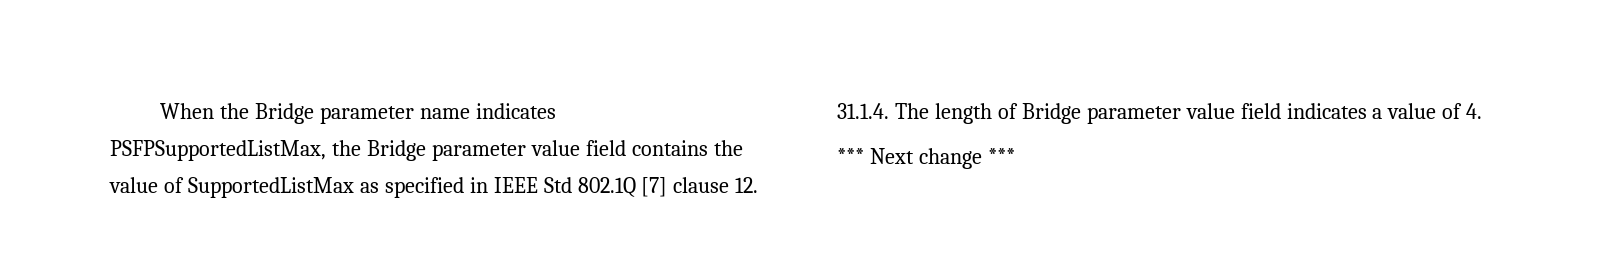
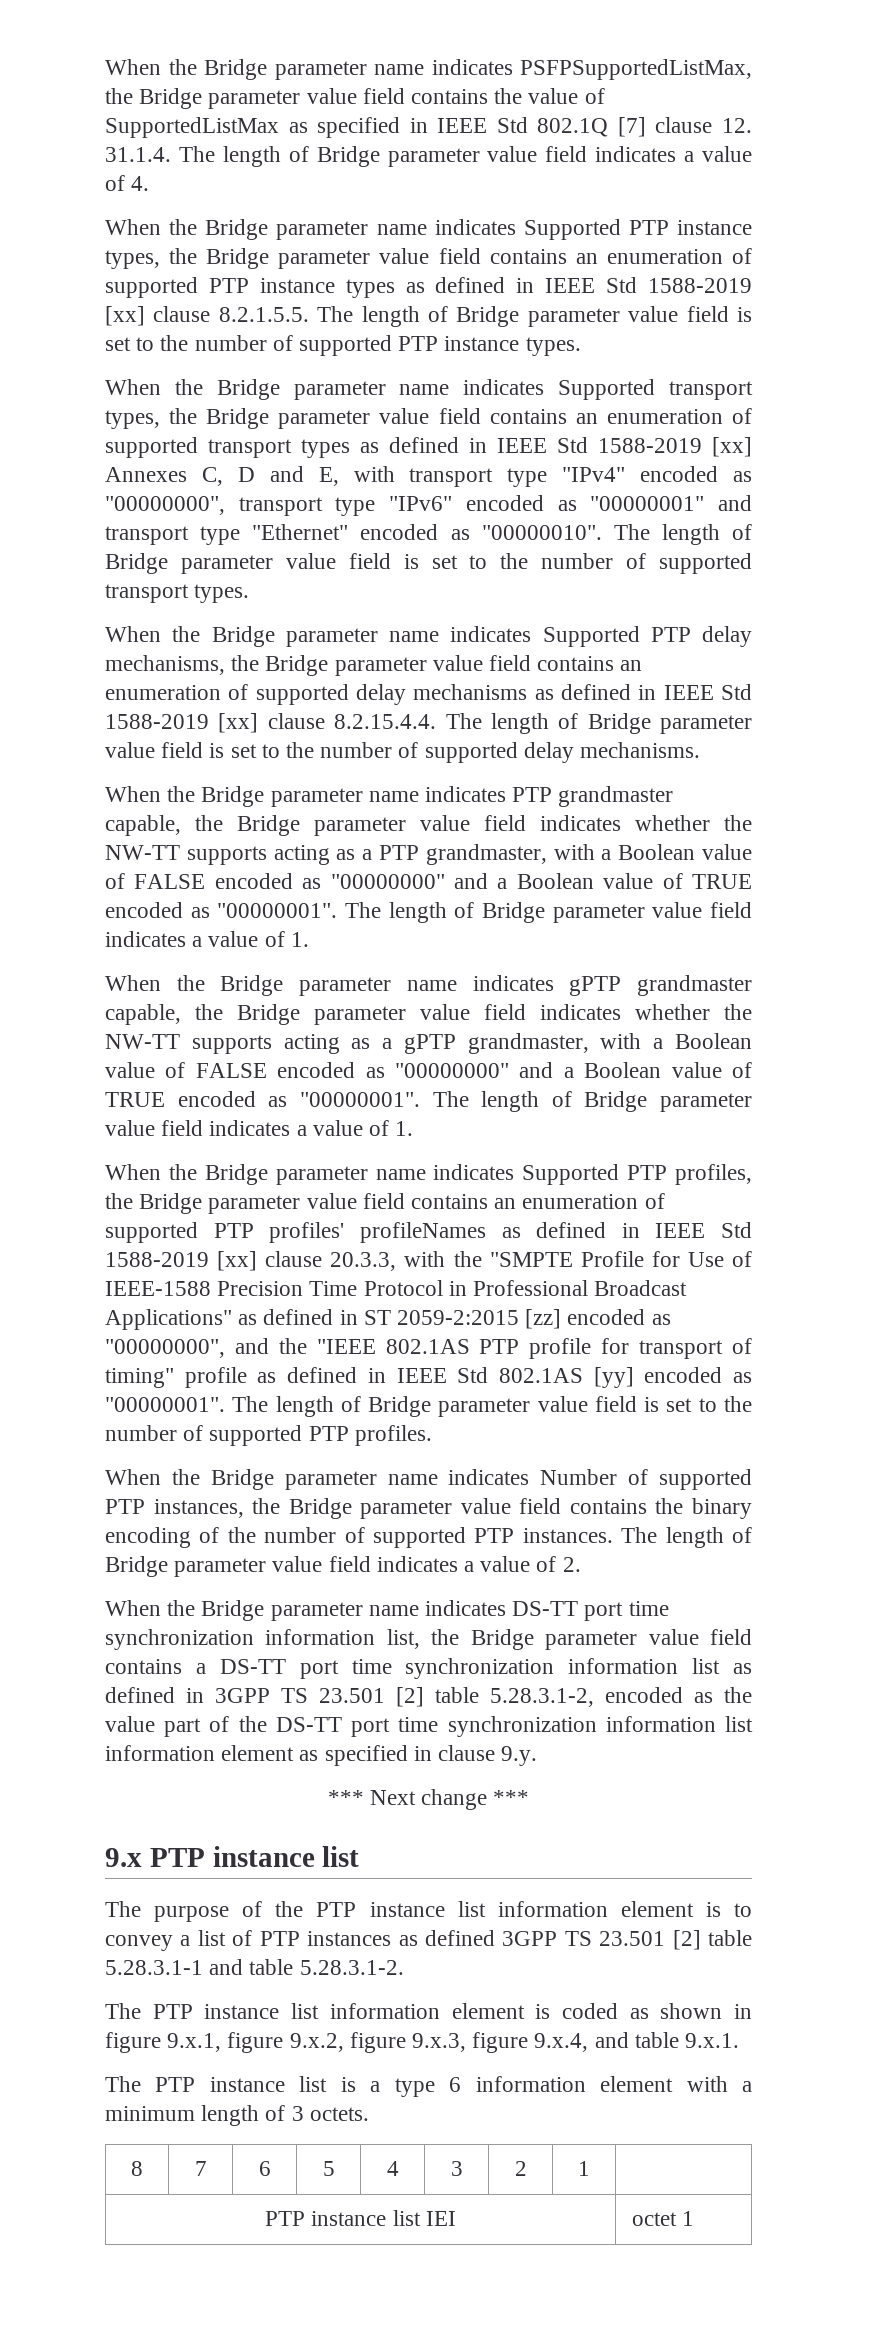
+ When the Bridge parameter name indicates Supported PTP instance types, the Bridge parameter value field contains an enumeration of supported PTP instance types as defined in IEEE Std 1588-2019 [xx] clause 8.2.1.5.5. The length of Bridge parameter value field is set to the number of supported PTP instance types.
+ When the Bridge parameter name indicates Supported transport types, the Bridge parameter value field contains an enumeration of supported transport types as defined in IEEE Std 1588-2019 [xx] Annexes C, D and E, with transport type "IPv4" encoded as "00000000", transport type "IPv6" encoded as "00000001" and transport type "Ethernet" encoded as "00000010". The length of Bridge parameter value field is set to the number of supported transport types.
+ When the Bridge parameter name indicates Supported PTP delay mechanisms, the Bridge parameter value field contains an enumeration of supported delay mechanisms as defined in IEEE Std 1588-2019 [xx] clause 8.2.15.4.4. The length of Bridge parameter value field is set to the number of supported delay mechanisms.
+ When the Bridge parameter name indicates PTP grandmaster capable, the Bridge parameter value field indicates whether the NW-TT supports acting as a PTP grandmaster, with a Boolean value of FALSE encoded as "00000000" and a Boolean value of TRUE encoded as "00000001". The length of Bridge parameter value field indicates a value of 1.
+ When the Bridge parameter name indicates gPTP grandmaster capable, the Bridge parameter value field indicates whether the NW-TT supports acting as a gPTP grandmaster, with a Boolean value of FALSE encoded as "00000000" and a Boolean value of TRUE encoded as "00000001". The length of Bridge parameter value field indicates a value of 1.
+ When the Bridge parameter name indicates Supported PTP profiles, the Bridge parameter value field contains an enumeration of supported PTP profiles' profileNames as defined in IEEE Std 1588-2019 [xx] clause 20.3.3, with the "SMPTE Profile for Use of IEEE-1588 Precision Time Protocol in Professional Broadcast Applications" as defined in ST 2059-2:2015 [zz] encoded as "00000000", and the "IEEE 802.1AS PTP profile for transport of timing" profile as defined in IEEE Std 802.1AS [yy] encoded as "00000001". The length of Bridge parameter value field is set to the number of supported PTP profiles.
+ When the Bridge parameter name indicates Number of supported PTP instances, the Bridge parameter value field contains the binary encoding of the number of supported PTP instances. The length of Bridge parameter value field indicates a value of 2.
+ When the Bridge parameter name indicates DS-TT port time synchronization information list, the Bridge parameter value field contains a DS-TT port time synchronization information list as defined in 3GPP TS 23.501 [2] table 5.28.3.1-2, encoded as the value part of the DS-TT port time synchronization information list information element as specified in clause 9.y.
  *** Next change ***
+ 9.x PTP instance list
+ The purpose of the PTP instance list information element is to convey a list of PTP instances as defined 3GPP TS 23.501 [2] table 5.28.3.1-1 and table 5.28.3.1-2.
+ The PTP instance list information element is coded as shown in figure 9.x.1, figure 9.x.2, figure 9.x.3, figure 9.x.4, and table 9.x.1.
+ The PTP instance list is a type 6 information element with a minimum length of 3 octets.
+ 8 | 7 | 6 | 5 | 4 | 3 | 2 | 1 |
+ PTP instance list IEI | octet 1

